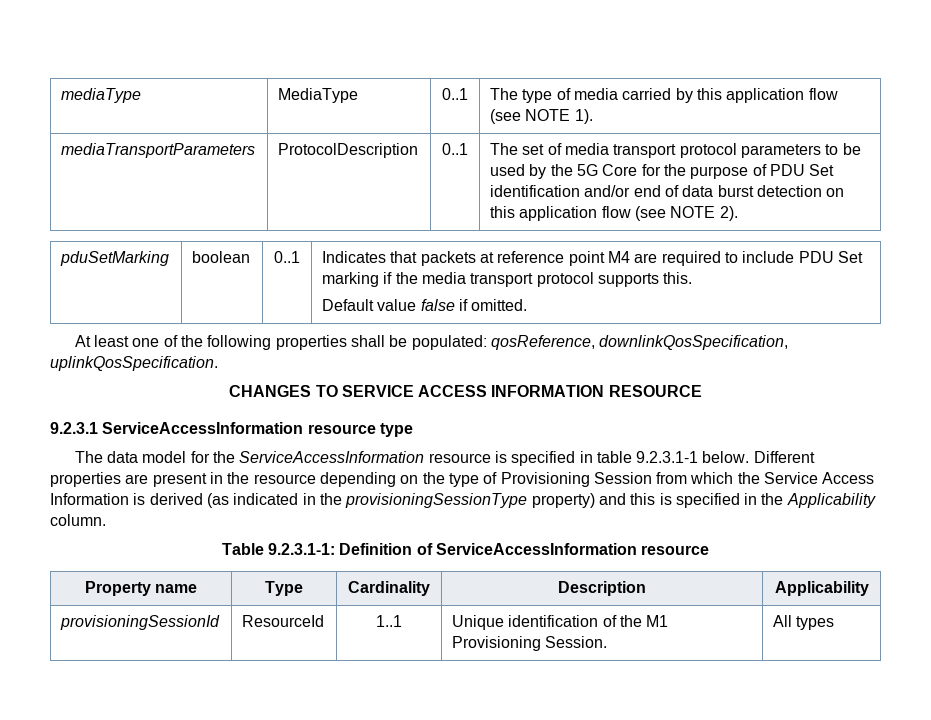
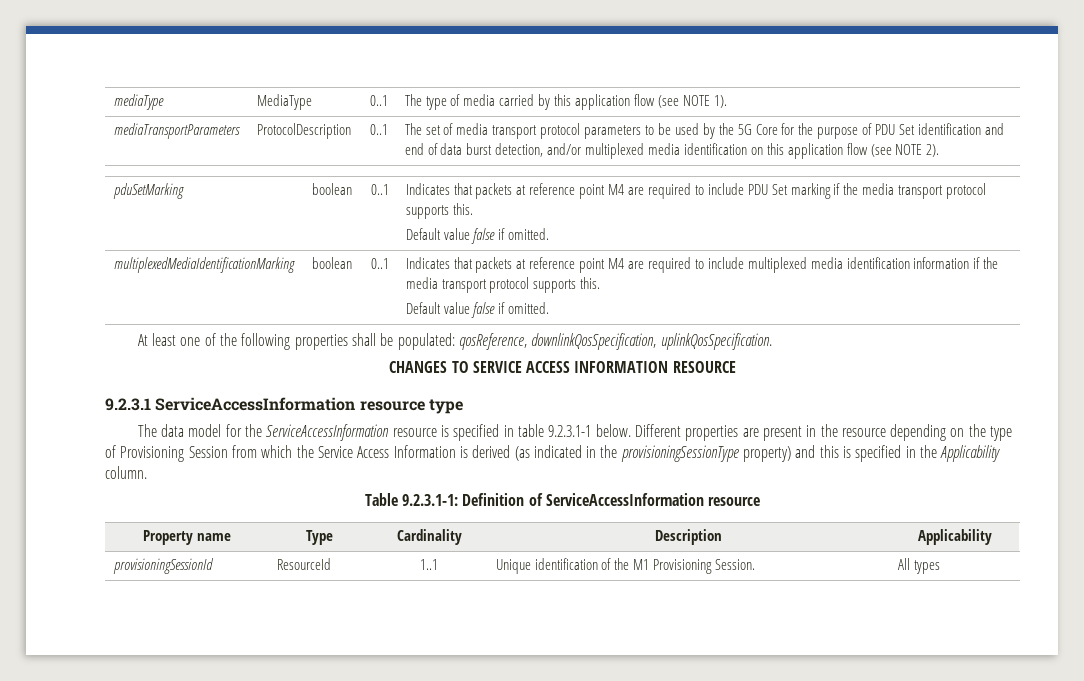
- The set of media transport protocol parameters to be used by the 5G Core for the purpose of PDU Set identification and/or end of data burst detection on this application flow (see NOTE 2).
+ The set of media transport protocol parameters to be used by the 5G Core for the purpose of PDU Set identification and end of data burst detection, and/or multiplexed media identification on this application flow (see NOTE 2).
+ multiplexedMediaIdentificationMarking | boolean | 0..1 | Indicates that packets at reference point M4 are required to include multiplexed media identification information if the media transport protocol supports this.
+ Default value false if omitted.

